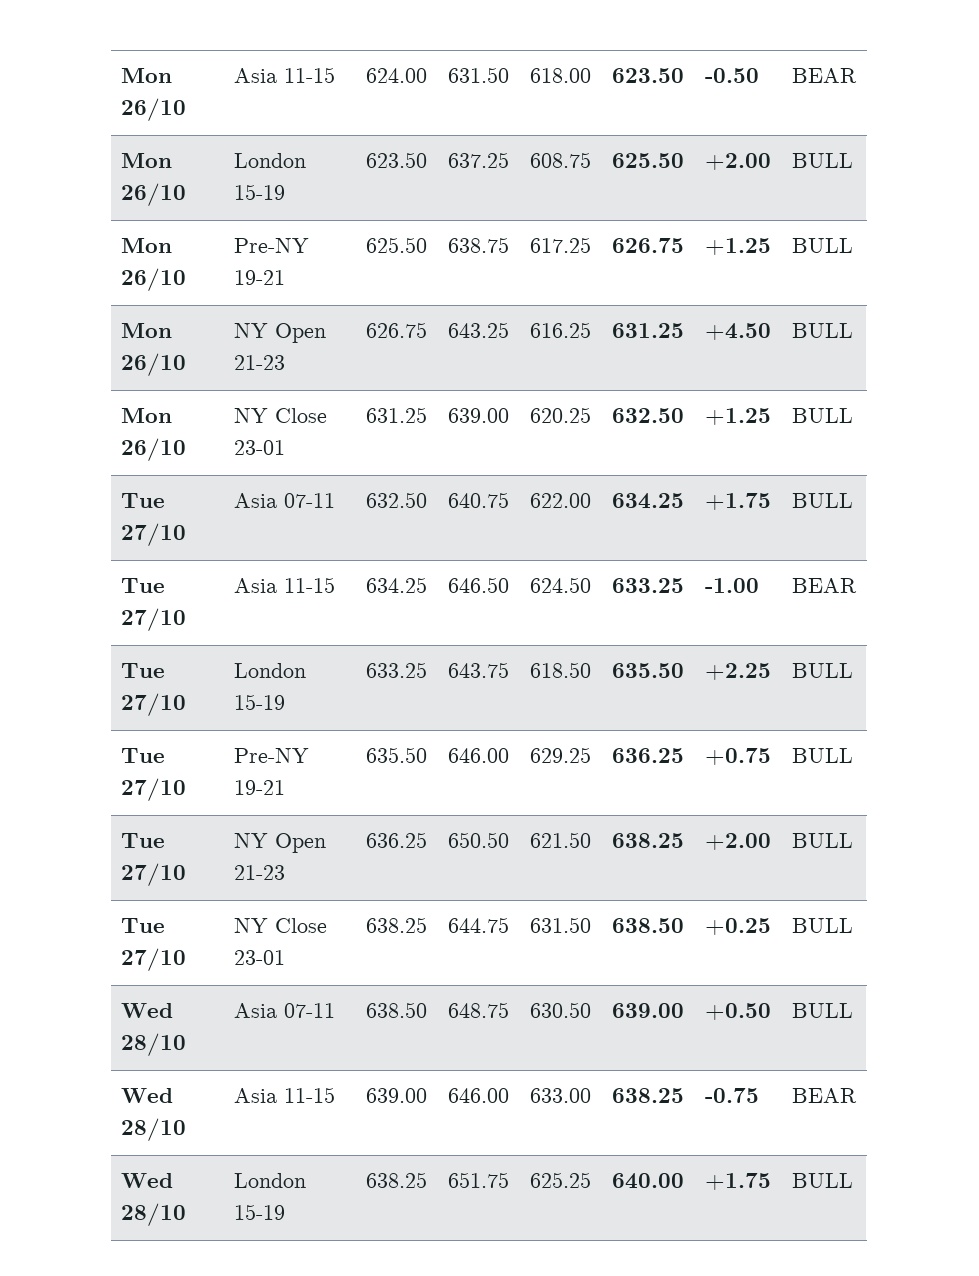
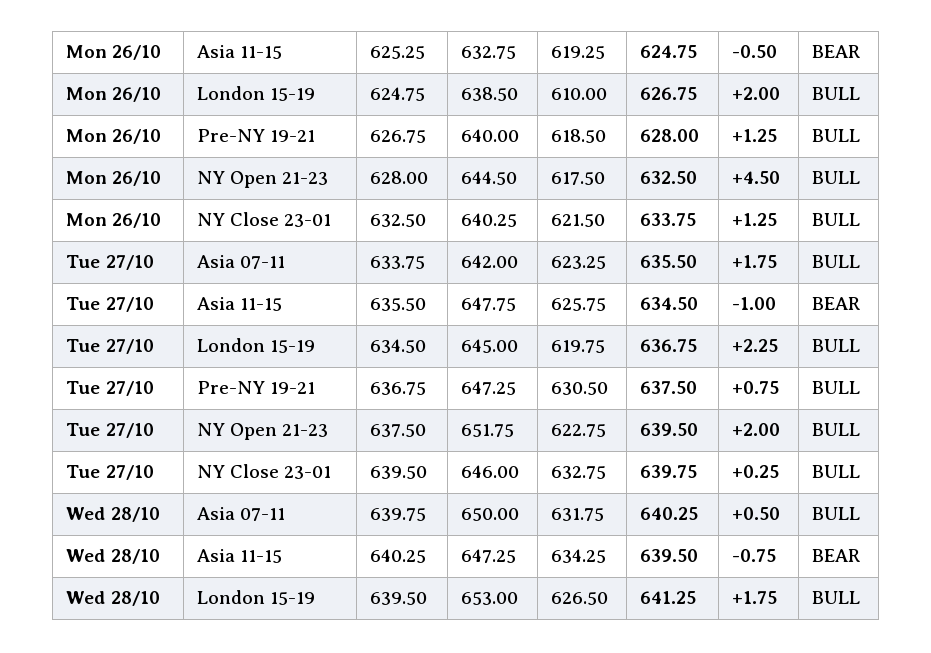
- Mon 26/10 | Asia 11-15 | 624.00 | 631.50 | 618.00 | 623.50 | -0.50 | BEAR
+ Mon 26/10 | Asia 11-15 | 625.25 | 632.75 | 619.25 | 624.75 | -0.50 | BEAR
- Mon 26/10 | London 15-19 | 623.50 | 637.25 | 608.75 | 625.50 | +2.00 | BULL
+ Mon 26/10 | London 15-19 | 624.75 | 638.50 | 610.00 | 626.75 | +2.00 | BULL
- Mon 26/10 | Pre-NY 19-21 | 625.50 | 638.75 | 617.25 | 626.75 | +1.25 | BULL
+ Mon 26/10 | Pre-NY 19-21 | 626.75 | 640.00 | 618.50 | 628.00 | +1.25 | BULL
- Mon 26/10 | NY Open 21-23 | 626.75 | 643.25 | 616.25 | 631.25 | +4.50 | BULL
+ Mon 26/10 | NY Open 21-23 | 628.00 | 644.50 | 617.50 | 632.50 | +4.50 | BULL
- Mon 26/10 | NY Close 23-01 | 631.25 | 639.00 | 620.25 | 632.50 | +1.25 | BULL
+ Mon 26/10 | NY Close 23-01 | 632.50 | 640.25 | 621.50 | 633.75 | +1.25 | BULL
- Tue 27/10 | Asia 07-11 | 632.50 | 640.75 | 622.00 | 634.25 | +1.75 | BULL
+ Tue 27/10 | Asia 07-11 | 633.75 | 642.00 | 623.25 | 635.50 | +1.75 | BULL
- Tue 27/10 | Asia 11-15 | 634.25 | 646.50 | 624.50 | 633.25 | -1.00 | BEAR
+ Tue 27/10 | Asia 11-15 | 635.50 | 647.75 | 625.75 | 634.50 | -1.00 | BEAR
- Tue 27/10 | London 15-19 | 633.25 | 643.75 | 618.50 | 635.50 | +2.25 | BULL
+ Tue 27/10 | London 15-19 | 634.50 | 645.00 | 619.75 | 636.75 | +2.25 | BULL
- Tue 27/10 | Pre-NY 19-21 | 635.50 | 646.00 | 629.25 | 636.25 | +0.75 | BULL
+ Tue 27/10 | Pre-NY 19-21 | 636.75 | 647.25 | 630.50 | 637.50 | +0.75 | BULL
- Tue 27/10 | NY Open 21-23 | 636.25 | 650.50 | 621.50 | 638.25 | +2.00 | BULL
+ Tue 27/10 | NY Open 21-23 | 637.50 | 651.75 | 622.75 | 639.50 | +2.00 | BULL
- Tue 27/10 | NY Close 23-01 | 638.25 | 644.75 | 631.50 | 638.50 | +0.25 | BULL
+ Tue 27/10 | NY Close 23-01 | 639.50 | 646.00 | 632.75 | 639.75 | +0.25 | BULL
- Wed 28/10 | Asia 07-11 | 638.50 | 648.75 | 630.50 | 639.00 | +0.50 | BULL
+ Wed 28/10 | Asia 07-11 | 639.75 | 650.00 | 631.75 | 640.25 | +0.50 | BULL
- Wed 28/10 | Asia 11-15 | 639.00 | 646.00 | 633.00 | 638.25 | -0.75 | BEAR
+ Wed 28/10 | Asia 11-15 | 640.25 | 647.25 | 634.25 | 639.50 | -0.75 | BEAR
- Wed 28/10 | London 15-19 | 638.25 | 651.75 | 625.25 | 640.00 | +1.75 | BULL
+ Wed 28/10 | London 15-19 | 639.50 | 653.00 | 626.50 | 641.25 | +1.75 | BULL

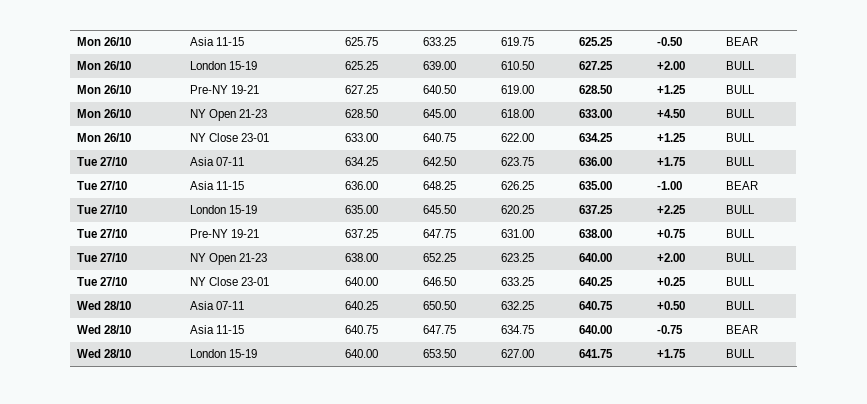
- Mon 26/10 | Asia 11-15 | 625.25 | 632.75 | 619.25 | 624.75 | -0.50 | BEAR
+ Mon 26/10 | Asia 11-15 | 625.75 | 633.25 | 619.75 | 625.25 | -0.50 | BEAR
- Mon 26/10 | London 15-19 | 624.75 | 638.50 | 610.00 | 626.75 | +2.00 | BULL
+ Mon 26/10 | London 15-19 | 625.25 | 639.00 | 610.50 | 627.25 | +2.00 | BULL
- Mon 26/10 | Pre-NY 19-21 | 626.75 | 640.00 | 618.50 | 628.00 | +1.25 | BULL
+ Mon 26/10 | Pre-NY 19-21 | 627.25 | 640.50 | 619.00 | 628.50 | +1.25 | BULL
- Mon 26/10 | NY Open 21-23 | 628.00 | 644.50 | 617.50 | 632.50 | +4.50 | BULL
+ Mon 26/10 | NY Open 21-23 | 628.50 | 645.00 | 618.00 | 633.00 | +4.50 | BULL
- Mon 26/10 | NY Close 23-01 | 632.50 | 640.25 | 621.50 | 633.75 | +1.25 | BULL
+ Mon 26/10 | NY Close 23-01 | 633.00 | 640.75 | 622.00 | 634.25 | +1.25 | BULL
- Tue 27/10 | Asia 07-11 | 633.75 | 642.00 | 623.25 | 635.50 | +1.75 | BULL
+ Tue 27/10 | Asia 07-11 | 634.25 | 642.50 | 623.75 | 636.00 | +1.75 | BULL
- Tue 27/10 | Asia 11-15 | 635.50 | 647.75 | 625.75 | 634.50 | -1.00 | BEAR
+ Tue 27/10 | Asia 11-15 | 636.00 | 648.25 | 626.25 | 635.00 | -1.00 | BEAR
- Tue 27/10 | London 15-19 | 634.50 | 645.00 | 619.75 | 636.75 | +2.25 | BULL
+ Tue 27/10 | London 15-19 | 635.00 | 645.50 | 620.25 | 637.25 | +2.25 | BULL
- Tue 27/10 | Pre-NY 19-21 | 636.75 | 647.25 | 630.50 | 637.50 | +0.75 | BULL
+ Tue 27/10 | Pre-NY 19-21 | 637.25 | 647.75 | 631.00 | 638.00 | +0.75 | BULL
- Tue 27/10 | NY Open 21-23 | 637.50 | 651.75 | 622.75 | 639.50 | +2.00 | BULL
+ Tue 27/10 | NY Open 21-23 | 638.00 | 652.25 | 623.25 | 640.00 | +2.00 | BULL
- Tue 27/10 | NY Close 23-01 | 639.50 | 646.00 | 632.75 | 639.75 | +0.25 | BULL
+ Tue 27/10 | NY Close 23-01 | 640.00 | 646.50 | 633.25 | 640.25 | +0.25 | BULL
- Wed 28/10 | Asia 07-11 | 639.75 | 650.00 | 631.75 | 640.25 | +0.50 | BULL
+ Wed 28/10 | Asia 07-11 | 640.25 | 650.50 | 632.25 | 640.75 | +0.50 | BULL
- Wed 28/10 | Asia 11-15 | 640.25 | 647.25 | 634.25 | 639.50 | -0.75 | BEAR
+ Wed 28/10 | Asia 11-15 | 640.75 | 647.75 | 634.75 | 640.00 | -0.75 | BEAR
- Wed 28/10 | London 15-19 | 639.50 | 653.00 | 626.50 | 641.25 | +1.75 | BULL
+ Wed 28/10 | London 15-19 | 640.00 | 653.50 | 627.00 | 641.75 | +1.75 | BULL

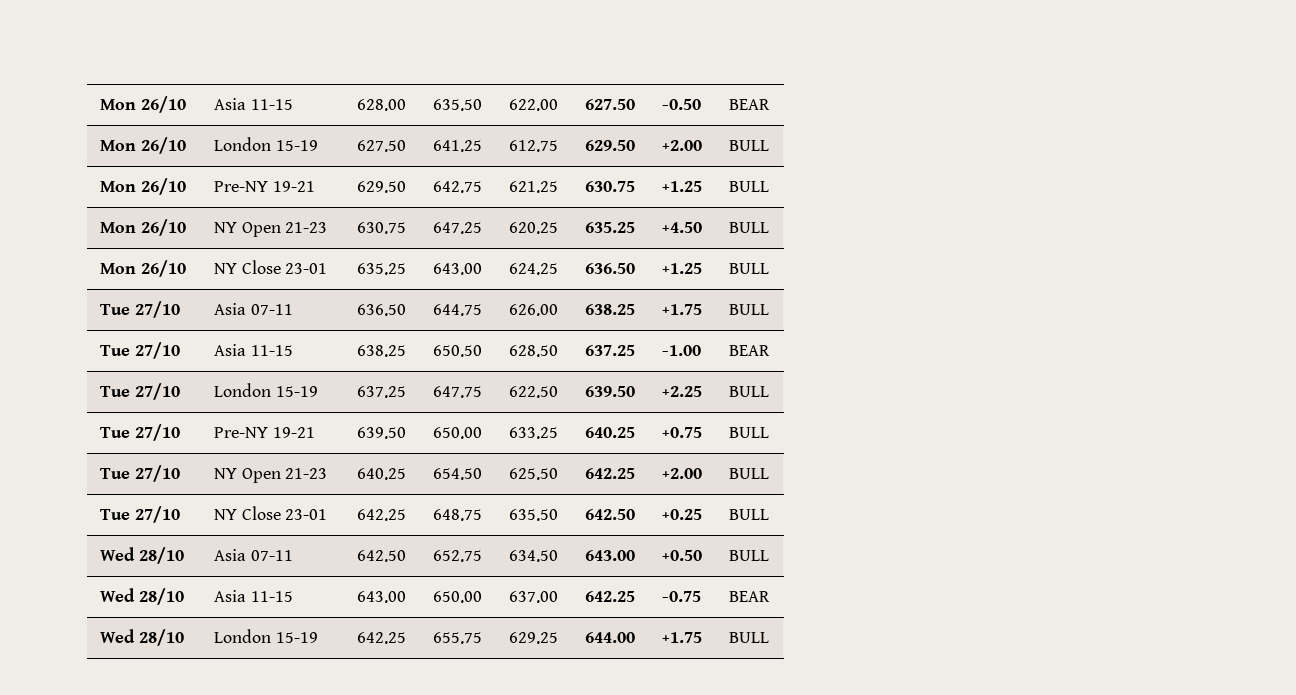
- Mon 26/10 | Asia 11-15 | 625.75 | 633.25 | 619.75 | 625.25 | -0.50 | BEAR
+ Mon 26/10 | Asia 11-15 | 628.00 | 635.50 | 622.00 | 627.50 | -0.50 | BEAR
- Mon 26/10 | London 15-19 | 625.25 | 639.00 | 610.50 | 627.25 | +2.00 | BULL
+ Mon 26/10 | London 15-19 | 627.50 | 641.25 | 612.75 | 629.50 | +2.00 | BULL
- Mon 26/10 | Pre-NY 19-21 | 627.25 | 640.50 | 619.00 | 628.50 | +1.25 | BULL
+ Mon 26/10 | Pre-NY 19-21 | 629.50 | 642.75 | 621.25 | 630.75 | +1.25 | BULL
- Mon 26/10 | NY Open 21-23 | 628.50 | 645.00 | 618.00 | 633.00 | +4.50 | BULL
+ Mon 26/10 | NY Open 21-23 | 630.75 | 647.25 | 620.25 | 635.25 | +4.50 | BULL
- Mon 26/10 | NY Close 23-01 | 633.00 | 640.75 | 622.00 | 634.25 | +1.25 | BULL
+ Mon 26/10 | NY Close 23-01 | 635.25 | 643.00 | 624.25 | 636.50 | +1.25 | BULL
- Tue 27/10 | Asia 07-11 | 634.25 | 642.50 | 623.75 | 636.00 | +1.75 | BULL
+ Tue 27/10 | Asia 07-11 | 636.50 | 644.75 | 626.00 | 638.25 | +1.75 | BULL
- Tue 27/10 | Asia 11-15 | 636.00 | 648.25 | 626.25 | 635.00 | -1.00 | BEAR
+ Tue 27/10 | Asia 11-15 | 638.25 | 650.50 | 628.50 | 637.25 | -1.00 | BEAR
- Tue 27/10 | London 15-19 | 635.00 | 645.50 | 620.25 | 637.25 | +2.25 | BULL
+ Tue 27/10 | London 15-19 | 637.25 | 647.75 | 622.50 | 639.50 | +2.25 | BULL
- Tue 27/10 | Pre-NY 19-21 | 637.25 | 647.75 | 631.00 | 638.00 | +0.75 | BULL
+ Tue 27/10 | Pre-NY 19-21 | 639.50 | 650.00 | 633.25 | 640.25 | +0.75 | BULL
- Tue 27/10 | NY Open 21-23 | 638.00 | 652.25 | 623.25 | 640.00 | +2.00 | BULL
+ Tue 27/10 | NY Open 21-23 | 640.25 | 654.50 | 625.50 | 642.25 | +2.00 | BULL
- Tue 27/10 | NY Close 23-01 | 640.00 | 646.50 | 633.25 | 640.25 | +0.25 | BULL
+ Tue 27/10 | NY Close 23-01 | 642.25 | 648.75 | 635.50 | 642.50 | +0.25 | BULL
- Wed 28/10 | Asia 07-11 | 640.25 | 650.50 | 632.25 | 640.75 | +0.50 | BULL
+ Wed 28/10 | Asia 07-11 | 642.50 | 652.75 | 634.50 | 643.00 | +0.50 | BULL
- Wed 28/10 | Asia 11-15 | 640.75 | 647.75 | 634.75 | 640.00 | -0.75 | BEAR
+ Wed 28/10 | Asia 11-15 | 643.00 | 650.00 | 637.00 | 642.25 | -0.75 | BEAR
- Wed 28/10 | London 15-19 | 640.00 | 653.50 | 627.00 | 641.75 | +1.75 | BULL
+ Wed 28/10 | London 15-19 | 642.25 | 655.75 | 629.25 | 644.00 | +1.75 | BULL

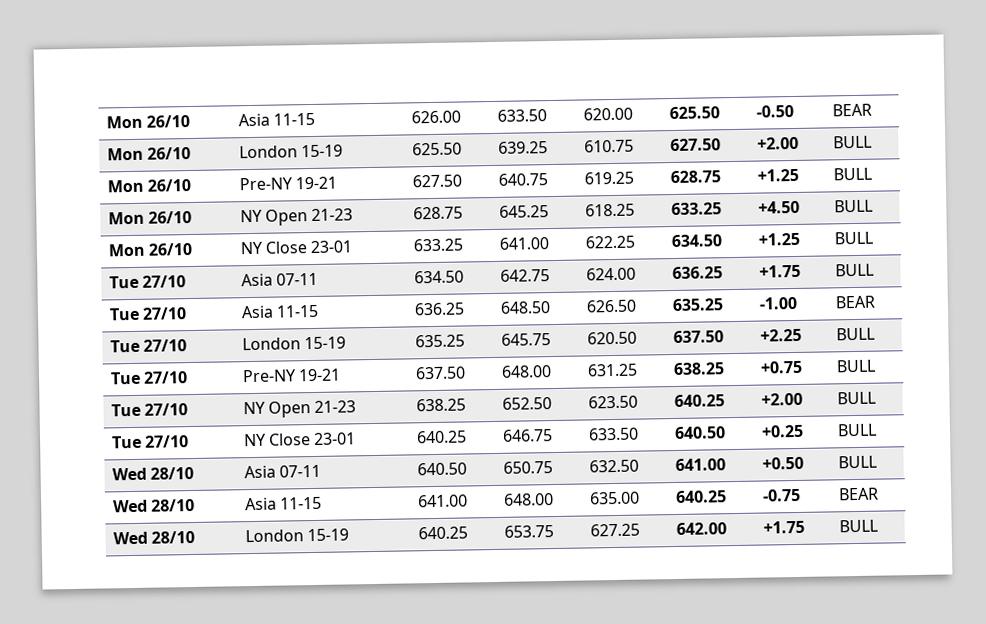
- Mon 26/10 | Asia 11-15 | 628.00 | 635.50 | 622.00 | 627.50 | -0.50 | BEAR
+ Mon 26/10 | Asia 11-15 | 626.00 | 633.50 | 620.00 | 625.50 | -0.50 | BEAR
- Mon 26/10 | London 15-19 | 627.50 | 641.25 | 612.75 | 629.50 | +2.00 | BULL
+ Mon 26/10 | London 15-19 | 625.50 | 639.25 | 610.75 | 627.50 | +2.00 | BULL
- Mon 26/10 | Pre-NY 19-21 | 629.50 | 642.75 | 621.25 | 630.75 | +1.25 | BULL
+ Mon 26/10 | Pre-NY 19-21 | 627.50 | 640.75 | 619.25 | 628.75 | +1.25 | BULL
- Mon 26/10 | NY Open 21-23 | 630.75 | 647.25 | 620.25 | 635.25 | +4.50 | BULL
+ Mon 26/10 | NY Open 21-23 | 628.75 | 645.25 | 618.25 | 633.25 | +4.50 | BULL
- Mon 26/10 | NY Close 23-01 | 635.25 | 643.00 | 624.25 | 636.50 | +1.25 | BULL
+ Mon 26/10 | NY Close 23-01 | 633.25 | 641.00 | 622.25 | 634.50 | +1.25 | BULL
- Tue 27/10 | Asia 07-11 | 636.50 | 644.75 | 626.00 | 638.25 | +1.75 | BULL
+ Tue 27/10 | Asia 07-11 | 634.50 | 642.75 | 624.00 | 636.25 | +1.75 | BULL
- Tue 27/10 | Asia 11-15 | 638.25 | 650.50 | 628.50 | 637.25 | -1.00 | BEAR
+ Tue 27/10 | Asia 11-15 | 636.25 | 648.50 | 626.50 | 635.25 | -1.00 | BEAR
- Tue 27/10 | London 15-19 | 637.25 | 647.75 | 622.50 | 639.50 | +2.25 | BULL
+ Tue 27/10 | London 15-19 | 635.25 | 645.75 | 620.50 | 637.50 | +2.25 | BULL
- Tue 27/10 | Pre-NY 19-21 | 639.50 | 650.00 | 633.25 | 640.25 | +0.75 | BULL
+ Tue 27/10 | Pre-NY 19-21 | 637.50 | 648.00 | 631.25 | 638.25 | +0.75 | BULL
- Tue 27/10 | NY Open 21-23 | 640.25 | 654.50 | 625.50 | 642.25 | +2.00 | BULL
+ Tue 27/10 | NY Open 21-23 | 638.25 | 652.50 | 623.50 | 640.25 | +2.00 | BULL
- Tue 27/10 | NY Close 23-01 | 642.25 | 648.75 | 635.50 | 642.50 | +0.25 | BULL
+ Tue 27/10 | NY Close 23-01 | 640.25 | 646.75 | 633.50 | 640.50 | +0.25 | BULL
- Wed 28/10 | Asia 07-11 | 642.50 | 652.75 | 634.50 | 643.00 | +0.50 | BULL
+ Wed 28/10 | Asia 07-11 | 640.50 | 650.75 | 632.50 | 641.00 | +0.50 | BULL
- Wed 28/10 | Asia 11-15 | 643.00 | 650.00 | 637.00 | 642.25 | -0.75 | BEAR
+ Wed 28/10 | Asia 11-15 | 641.00 | 648.00 | 635.00 | 640.25 | -0.75 | BEAR
- Wed 28/10 | London 15-19 | 642.25 | 655.75 | 629.25 | 644.00 | +1.75 | BULL
+ Wed 28/10 | London 15-19 | 640.25 | 653.75 | 627.25 | 642.00 | +1.75 | BULL

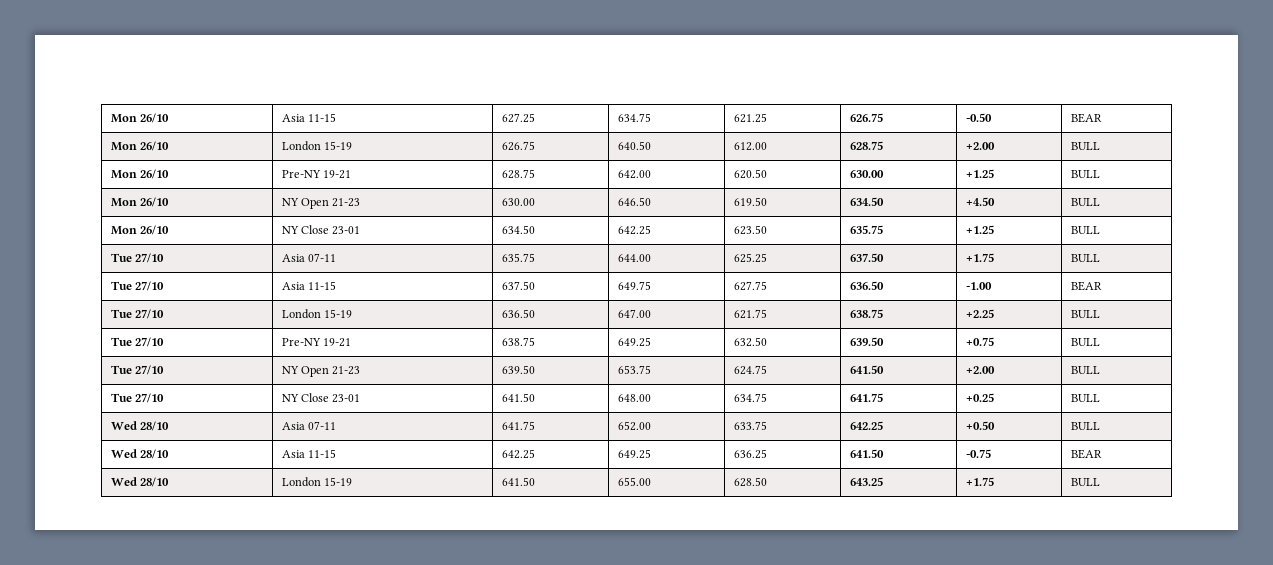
- Mon 26/10 | Asia 11-15 | 626.00 | 633.50 | 620.00 | 625.50 | -0.50 | BEAR
+ Mon 26/10 | Asia 11-15 | 627.25 | 634.75 | 621.25 | 626.75 | -0.50 | BEAR
- Mon 26/10 | London 15-19 | 625.50 | 639.25 | 610.75 | 627.50 | +2.00 | BULL
+ Mon 26/10 | London 15-19 | 626.75 | 640.50 | 612.00 | 628.75 | +2.00 | BULL
- Mon 26/10 | Pre-NY 19-21 | 627.50 | 640.75 | 619.25 | 628.75 | +1.25 | BULL
+ Mon 26/10 | Pre-NY 19-21 | 628.75 | 642.00 | 620.50 | 630.00 | +1.25 | BULL
- Mon 26/10 | NY Open 21-23 | 628.75 | 645.25 | 618.25 | 633.25 | +4.50 | BULL
+ Mon 26/10 | NY Open 21-23 | 630.00 | 646.50 | 619.50 | 634.50 | +4.50 | BULL
- Mon 26/10 | NY Close 23-01 | 633.25 | 641.00 | 622.25 | 634.50 | +1.25 | BULL
+ Mon 26/10 | NY Close 23-01 | 634.50 | 642.25 | 623.50 | 635.75 | +1.25 | BULL
- Tue 27/10 | Asia 07-11 | 634.50 | 642.75 | 624.00 | 636.25 | +1.75 | BULL
+ Tue 27/10 | Asia 07-11 | 635.75 | 644.00 | 625.25 | 637.50 | +1.75 | BULL
- Tue 27/10 | Asia 11-15 | 636.25 | 648.50 | 626.50 | 635.25 | -1.00 | BEAR
+ Tue 27/10 | Asia 11-15 | 637.50 | 649.75 | 627.75 | 636.50 | -1.00 | BEAR
- Tue 27/10 | London 15-19 | 635.25 | 645.75 | 620.50 | 637.50 | +2.25 | BULL
+ Tue 27/10 | London 15-19 | 636.50 | 647.00 | 621.75 | 638.75 | +2.25 | BULL
- Tue 27/10 | Pre-NY 19-21 | 637.50 | 648.00 | 631.25 | 638.25 | +0.75 | BULL
+ Tue 27/10 | Pre-NY 19-21 | 638.75 | 649.25 | 632.50 | 639.50 | +0.75 | BULL
- Tue 27/10 | NY Open 21-23 | 638.25 | 652.50 | 623.50 | 640.25 | +2.00 | BULL
+ Tue 27/10 | NY Open 21-23 | 639.50 | 653.75 | 624.75 | 641.50 | +2.00 | BULL
- Tue 27/10 | NY Close 23-01 | 640.25 | 646.75 | 633.50 | 640.50 | +0.25 | BULL
+ Tue 27/10 | NY Close 23-01 | 641.50 | 648.00 | 634.75 | 641.75 | +0.25 | BULL
- Wed 28/10 | Asia 07-11 | 640.50 | 650.75 | 632.50 | 641.00 | +0.50 | BULL
+ Wed 28/10 | Asia 07-11 | 641.75 | 652.00 | 633.75 | 642.25 | +0.50 | BULL
- Wed 28/10 | Asia 11-15 | 641.00 | 648.00 | 635.00 | 640.25 | -0.75 | BEAR
+ Wed 28/10 | Asia 11-15 | 642.25 | 649.25 | 636.25 | 641.50 | -0.75 | BEAR
- Wed 28/10 | London 15-19 | 640.25 | 653.75 | 627.25 | 642.00 | +1.75 | BULL
+ Wed 28/10 | London 15-19 | 641.50 | 655.00 | 628.50 | 643.25 | +1.75 | BULL

